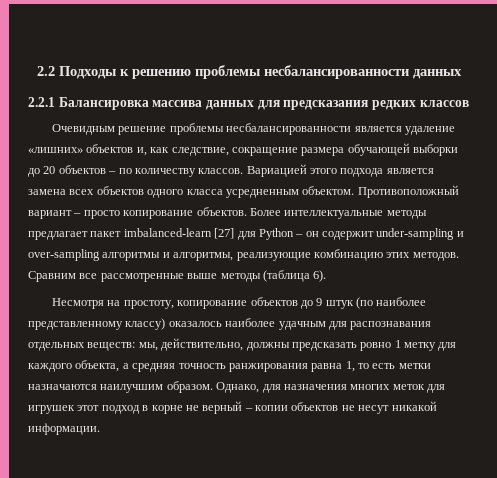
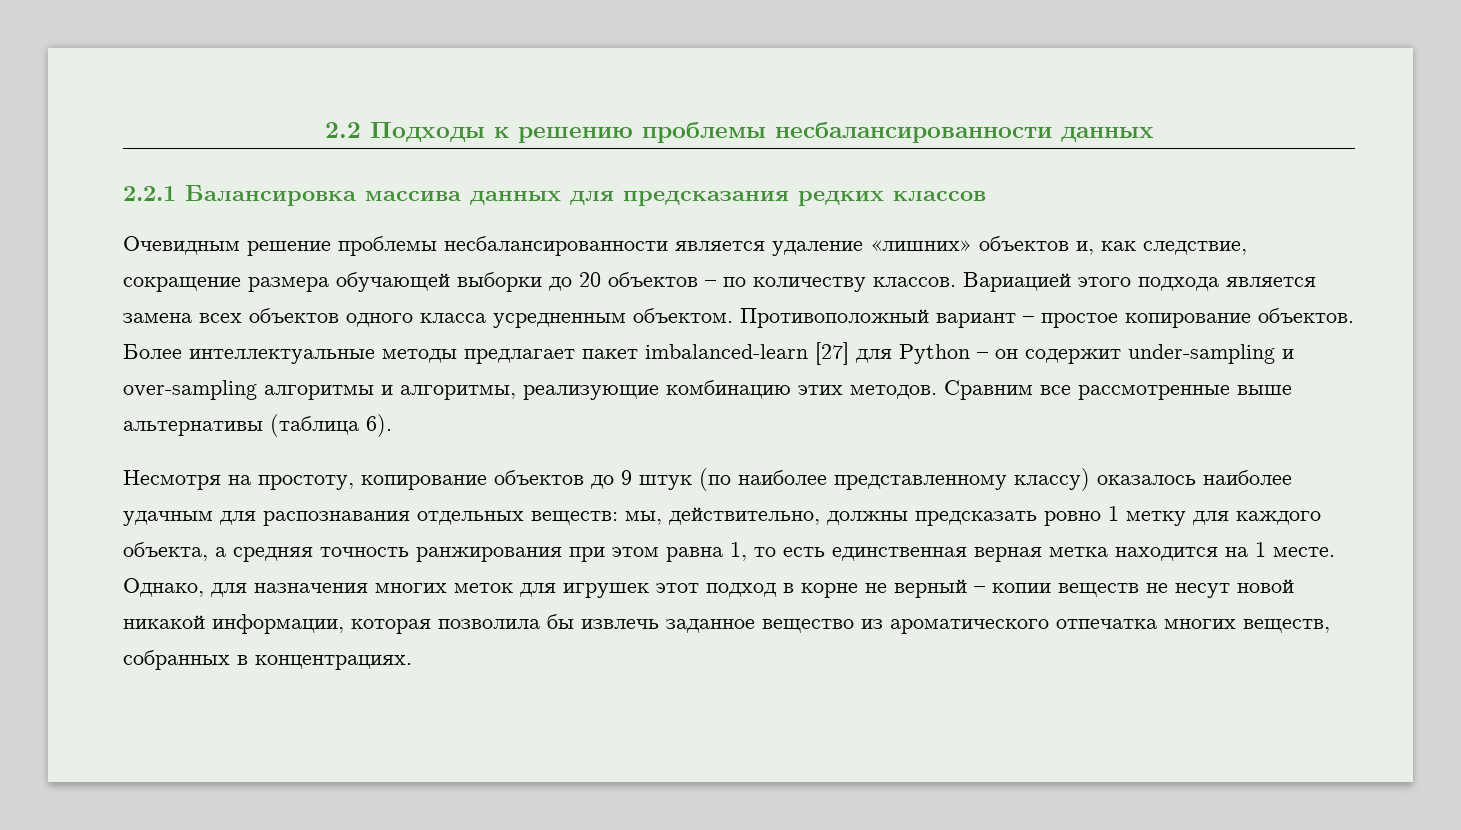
- Противоположный вариант – просто копирование объектов.
+ Противоположный вариант – простое копирование объектов.
- Сравним все рассмотренные выше методы (таблица 6).
+ Сравним все рассмотренные выше альтернативы (таблица 6).
- Несмотря на простоту, копирование объектов до 9 штук (по наиболее представленному классу) оказалось наиболее удачным для распознавания отдельных веществ: мы, действительно, должны предсказать ровно 1 метку для каждого объекта, а средняя точность ранжирования равна 1, то есть метки назначаются наилучшим образом.
+ Несмотря на простоту, копирование объектов до 9 штук (по наиболее представленному классу) оказалось наиболее удачным для распознавания отдельных веществ: мы, действительно, должны предсказать ровно 1 метку для каждого объекта, а средняя точность ранжирования при этом равна 1, то есть единственная верная метка находится на 1 месте.
- Однако, для назначения многих меток для игрушек этот подход в корне не верный – копии объектов не несут никакой информации.
+ Однако, для назначения многих меток для игрушек этот подход в корне не верный – копии веществ не несут новой никакой информации, которая позволила бы извлечь заданное вещество из ароматического отпечатка многих веществ, собранных в концентрациях.

